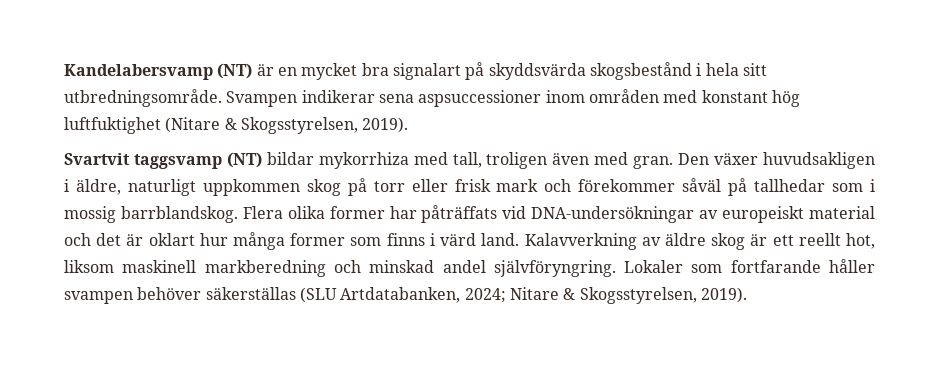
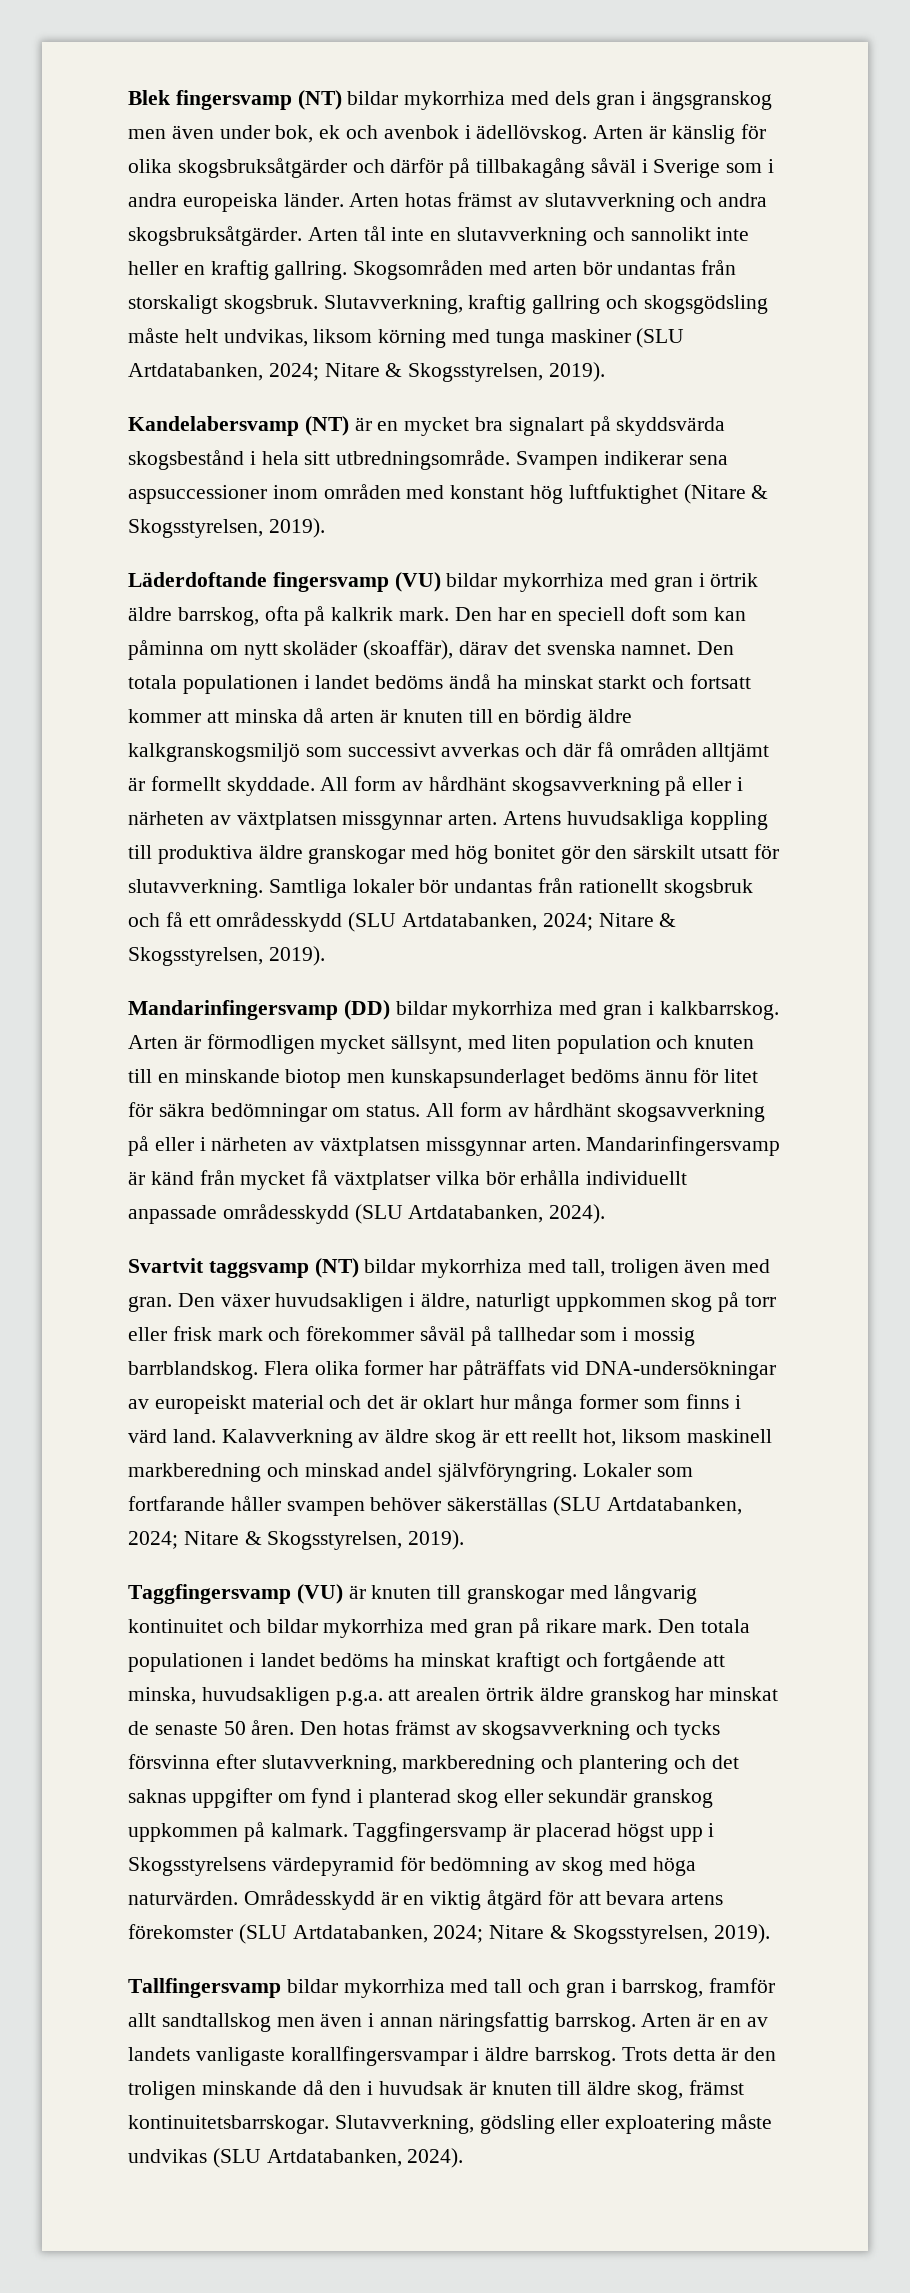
+ Blek fingersvamp (NT) bildar mykorrhiza med dels gran i ängsgranskog men även under bok, ek och avenbok i ädellövskog. Arten är känslig för olika skogsbruksåtgärder och därför på tillbakagång såväl i Sverige som i andra europeiska länder. Arten hotas främst av slutavverkning och andra skogsbruksåtgärder. Arten tål inte en slutavverkning och sannolikt inte heller en kraftig gallring. Skogsområden med arten bör undantas från storskaligt skogsbruk. Slutavverkning, kraftig gallring och skogsgödsling måste helt undvikas, liksom körning med tunga maskiner (SLU Artdatabanken, 2024; Nitare & Skogsstyrelsen, 2019).
+ Läderdoftande fingersvamp (VU) bildar mykorrhiza med gran i örtrik äldre barrskog, ofta på kalkrik mark. Den har en speciell doft som kan påminna om nytt skoläder (skoaffär), därav det svenska namnet. Den totala populationen i landet bedöms ändå ha minskat starkt och fortsatt kommer att minska då arten är knuten till en bördig äldre kalkgranskogsmiljö som successivt avverkas och där få områden alltjämt är formellt skyddade. All form av hårdhänt skogsavverkning på eller i närheten av växtplatsen missgynnar arten. Artens huvudsakliga koppling till produktiva äldre granskogar med hög bonitet gör den särskilt utsatt för slutavverkning. Samtliga lokaler bör undantas från rationellt skogsbruk och få ett områdesskydd (SLU Artdatabanken, 2024; Nitare & Skogsstyrelsen, 2019).
+ Mandarinfingersvamp (DD) bildar mykorrhiza med gran i kalkbarrskog. Arten är förmodligen mycket sällsynt, med liten population och knuten till en minskande biotop men kunskapsunderlaget bedöms ännu för litet för säkra bedömningar om status. All form av hårdhänt skogsavverkning på eller i närheten av växtplatsen missgynnar arten. Mandarinfingersvamp är känd från mycket få växtplatser vilka bör erhålla individuellt anpassade områdesskydd (SLU Artdatabanken, 2024).
+ Taggfingersvamp (VU) är knuten till granskogar med långvarig kontinuitet och bildar mykorrhiza med gran på rikare mark. Den totala populationen i landet bedöms ha minskat kraftigt och fortgående att minska, huvudsakligen p.g.a. att arealen örtrik äldre granskog har minskat de senaste 50 åren. Den hotas främst av skogsavverkning och tycks försvinna efter slutavverkning, markberedning och plantering och det saknas uppgifter om fynd i planterad skog eller sekundär granskog uppkommen på kalmark. Taggfingersvamp är placerad högst upp i Skogsstyrelsens värdepyramid för bedömning av skog med höga naturvärden. Områdesskydd är en viktig åtgärd för att bevara artens förekomster (SLU Artdatabanken, 2024; Nitare & Skogsstyrelsen, 2019).
+ Tallfingersvamp bildar mykorrhiza med tall och gran i barrskog, framför allt sandtallskog men även i annan näringsfattig barrskog. Arten är en av landets vanligaste korallfingersvampar i äldre barrskog. Trots detta är den troligen minskande då den i huvudsak är knuten till äldre skog, främst kontinuitetsbarrskogar. Slutavverkning, gödsling eller exploatering måste undvikas (SLU Artdatabanken, 2024).

